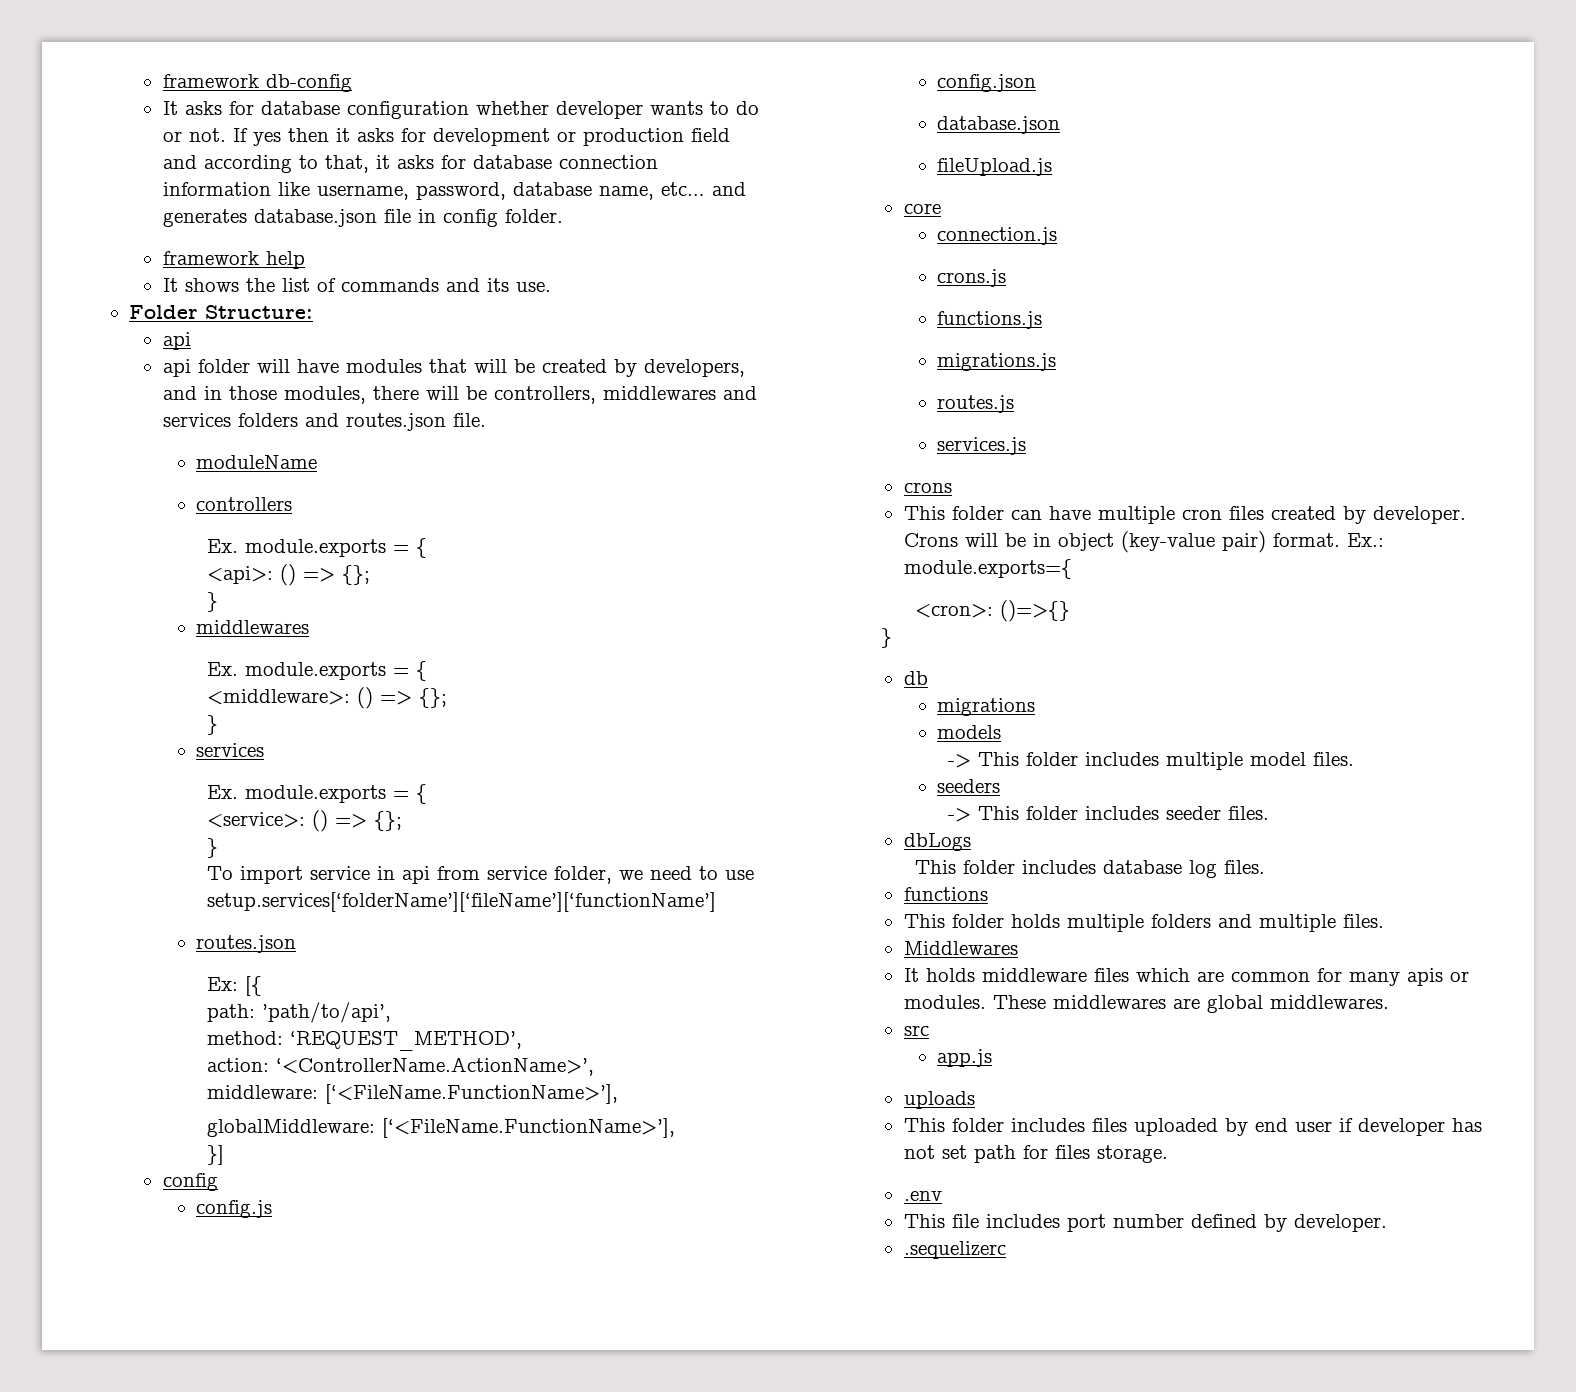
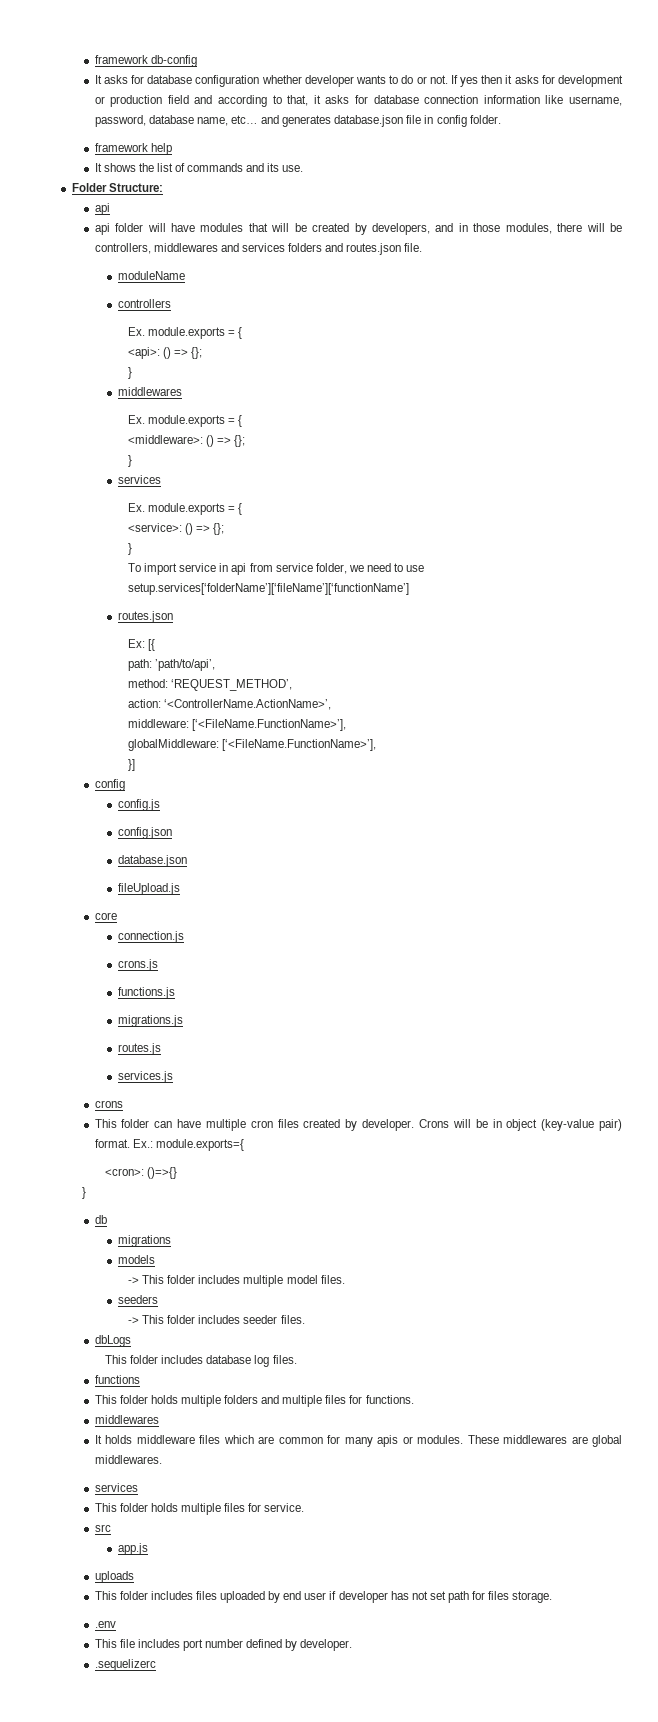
- This folder holds multiple folders and multiple files.
- Middlewares
+ This folder holds multiple folders and multiple files for functions.
+ middlewares
  These middlewares are global middlewares.
+ services
+ This folder holds multiple files for service.

